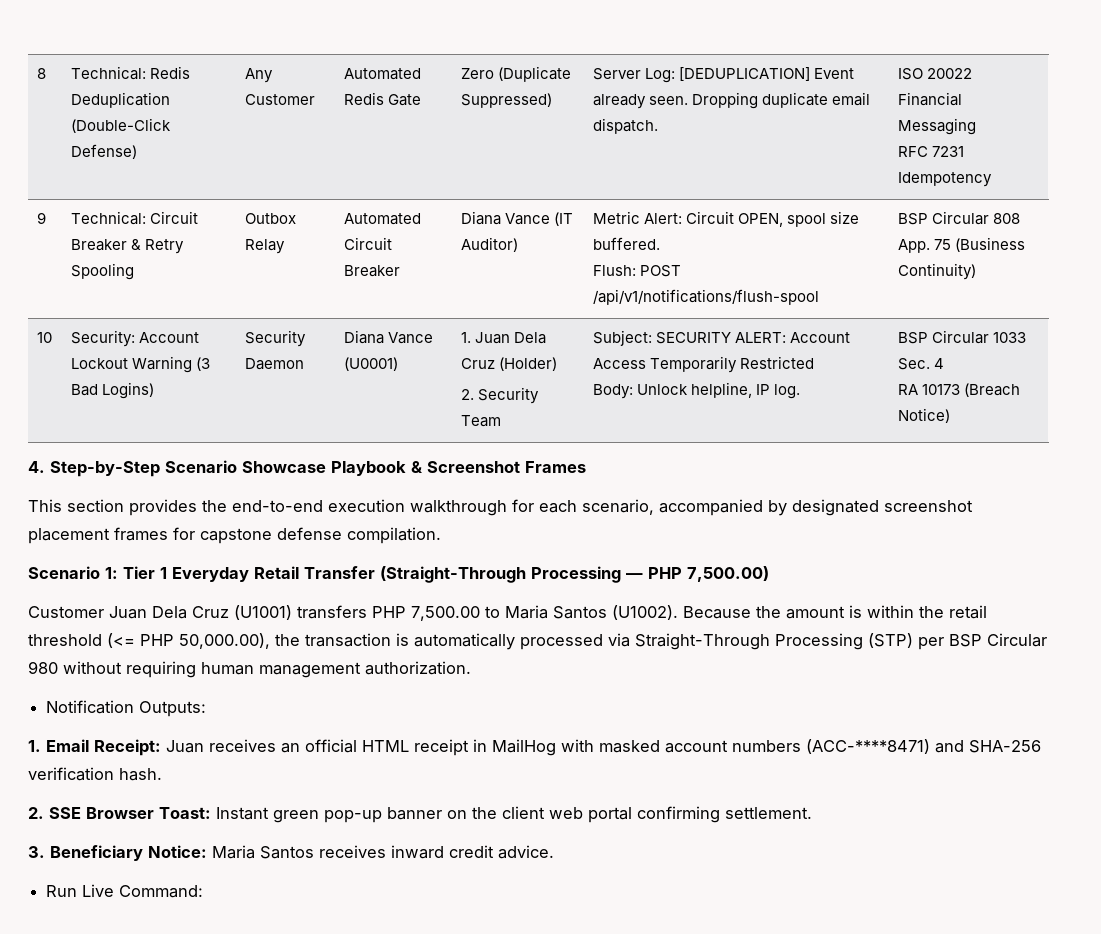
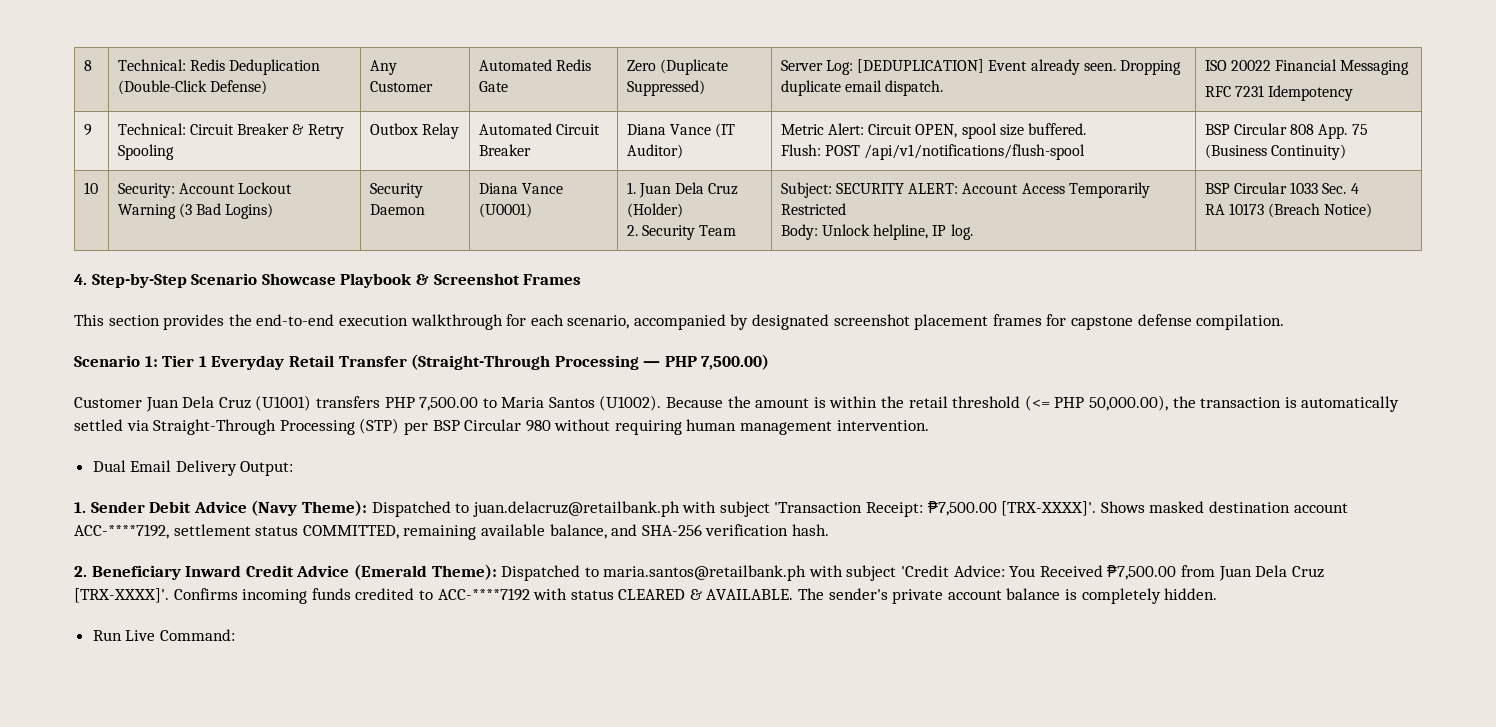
- Because the amount is within the retail threshold (<= PHP 50,000.00), the transaction is automatically processed via Straight-Through Processing (STP) per BSP Circular 980 without requiring human management authorization.
- Notification Outputs:
- 1. Email Receipt: Juan receives an official HTML receipt in MailHog with masked account numbers (ACC-****8471) and SHA-256 verification hash.
+ Because the amount is within the retail threshold (<= PHP 50,000.00), the transaction is automatically settled via Straight-Through Processing (STP) per BSP Circular 980 without requiring human management intervention.
+ Dual Email Delivery Output:
+ 1. Sender Debit Advice (Navy Theme): Dispatched to juan.delacruz@retailbank.ph with subject 'Transaction Receipt: ₱7,500.00 [TRX-XXXX]'. Shows masked destination account ACC-****7192, settlement status COMMITTED, remaining available balance, and SHA-256 verification hash.
- 2. SSE Browser Toast: Instant green pop-up banner on the client web portal confirming settlement.
- 3. Beneficiary Notice: Maria Santos receives inward credit advice.
+ 2. Beneficiary Inward Credit Advice (Emerald Theme): Dispatched to maria.santos@retailbank.ph with subject 'Credit Advice: You Received ₱7,500.00 from Juan Dela Cruz [TRX-XXXX]'. Confirms incoming funds credited to ACC-****7192 with status CLEARED & AVAILABLE. The sender's private account balance is completely hidden.

